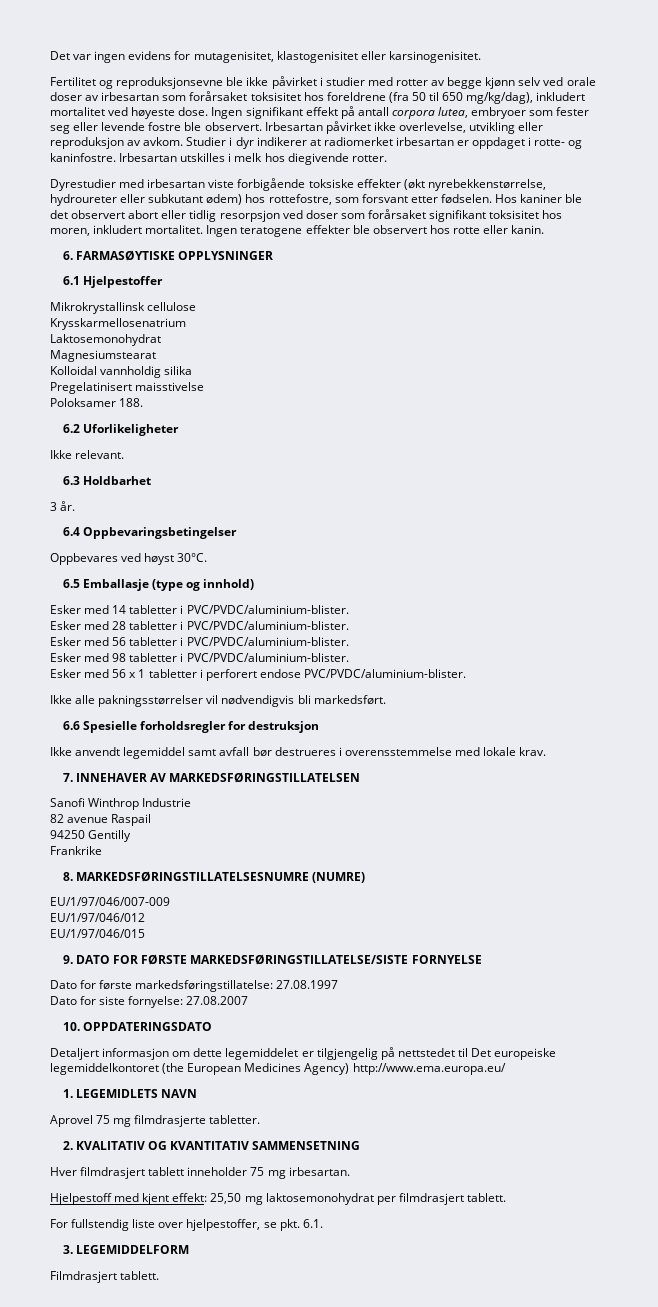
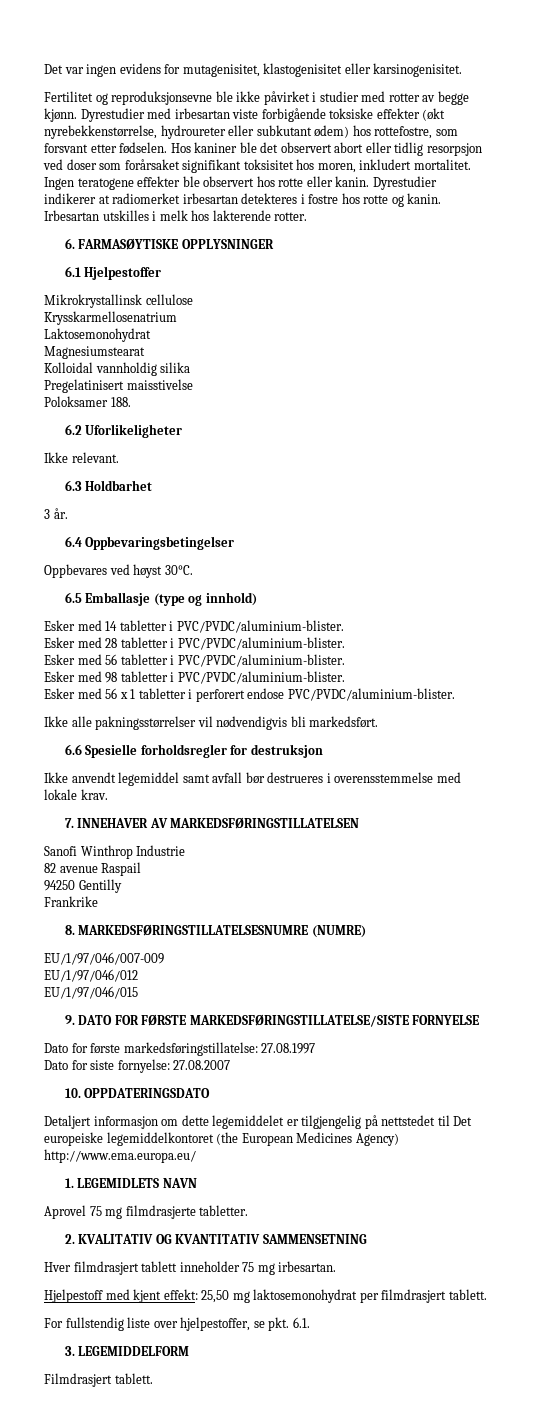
- Fertilitet og reproduksjonsevne ble ikke påvirket i studier med rotter av begge kjønn selv ved orale doser av irbesartan som forårsaket toksisitet hos foreldrene (fra 50 til 650 mg/kg/dag), inkludert mortalitet ved høyeste dose. Ingen signifikant effekt på antall corpora lutea, embryoer som fester seg eller levende fostre ble observert. Irbesartan påvirket ikke overlevelse, utvikling eller reproduksjon av avkom. Studier i dyr indikerer at radiomerket irbesartan er oppdaget i rotte- og kaninfostre. Irbesartan utskilles i melk hos diegivende rotter.
- Dyrestudier med irbesartan viste forbigående toksiske effekter (økt nyrebekkenstørrelse, hydroureter eller subkutant ødem) hos rottefostre, som forsvant etter fødselen.
+ Fertilitet og reproduksjonsevne ble ikke påvirket i studier med rotter av begge kjønn. Dyrestudier med irbesartan viste forbigående toksiske effekter (økt nyrebekkenstørrelse, hydroureter eller subkutant ødem) hos rottefostre, som forsvant etter fødselen.
+ Dyrestudier indikerer at radiomerket irbesartan detekteres i fostre hos rotte og kanin. Irbesartan utskilles i melk hos lakterende rotter.

